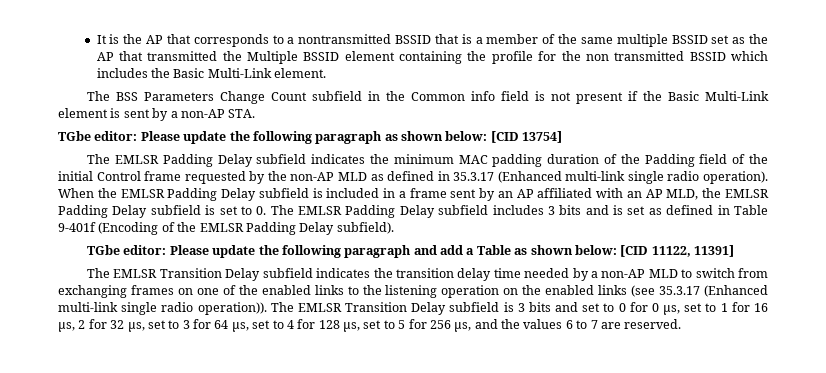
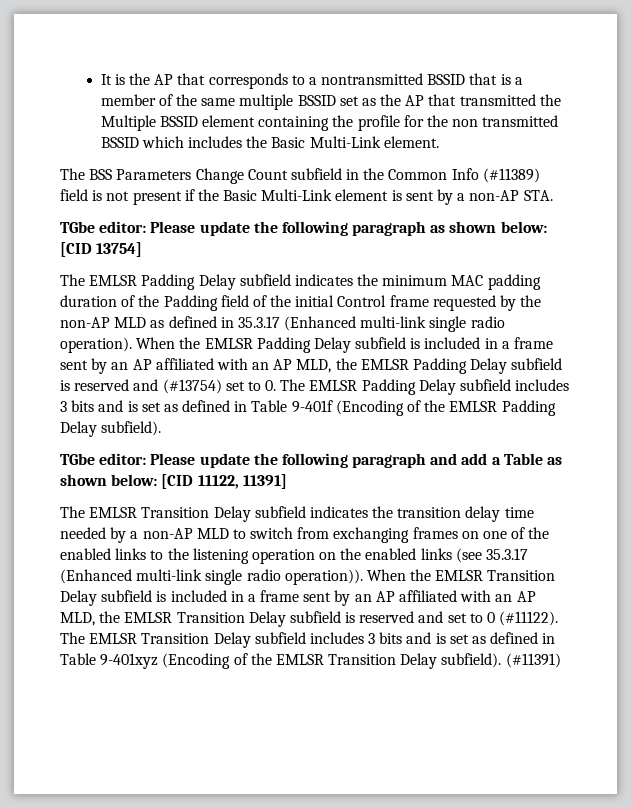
- The BSS Parameters Change Count subfield in the Common info field is not present if the Basic Multi-Link element is sent by a non-AP STA.
+ The BSS Parameters Change Count subfield in the Common Info (#11389) field is not present if the Basic Multi-Link element is sent by a non-AP STA.
- When the EMLSR Padding Delay subfield is included in a frame sent by an AP affiliated with an AP MLD, the EMLSR Padding Delay subfield is set to 0. The EMLSR Padding Delay subfield includes 3 bits and is set as defined in Table 9-401f (Encoding of the EMLSR Padding Delay subfield).
+ When the EMLSR Padding Delay subfield is included in a frame sent by an AP affiliated with an AP MLD, the EMLSR Padding Delay subfield is reserved and (#13754) set to 0. The EMLSR Padding Delay subfield includes 3 bits and is set as defined in Table 9-401f (Encoding of the EMLSR Padding Delay subfield).
- The EMLSR Transition Delay subfield is 3 bits and set to 0 for 0 μs, set to 1 for 16 μs, 2 for 32 μs, set to 3 for 64 μs, set to 4 for 128 μs, set to 5 for 256 μs, and the values 6 to 7 are reserved.
+ When the EMLSR Transition Delay subfield is included in a frame sent by an AP affiliated with an AP MLD, the EMLSR Transition Delay subfield is reserved and set to 0 (#11122). The EMLSR Transition Delay subfield includes 3 bits and is set as defined in Table 9-401xyz (Encoding of the EMLSR Transition Delay subfield). (#11391)

